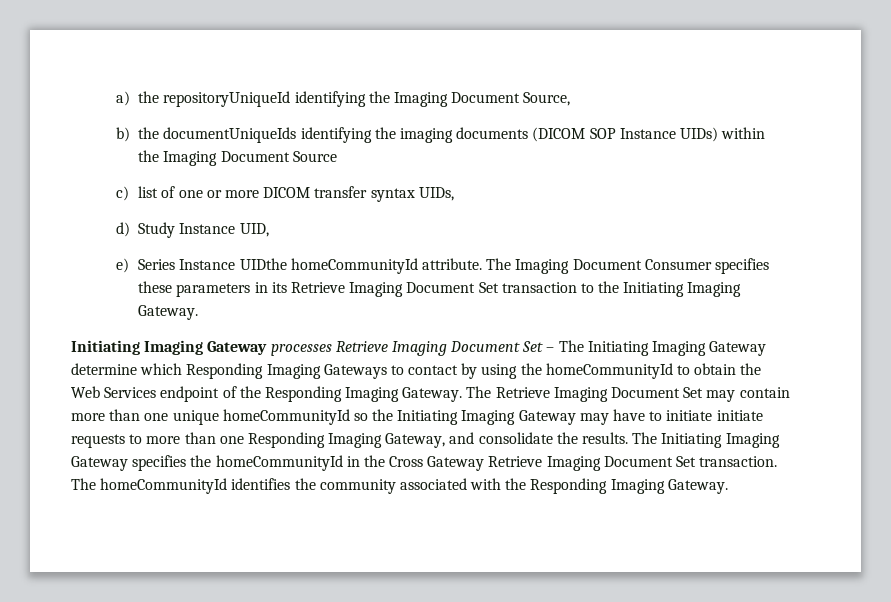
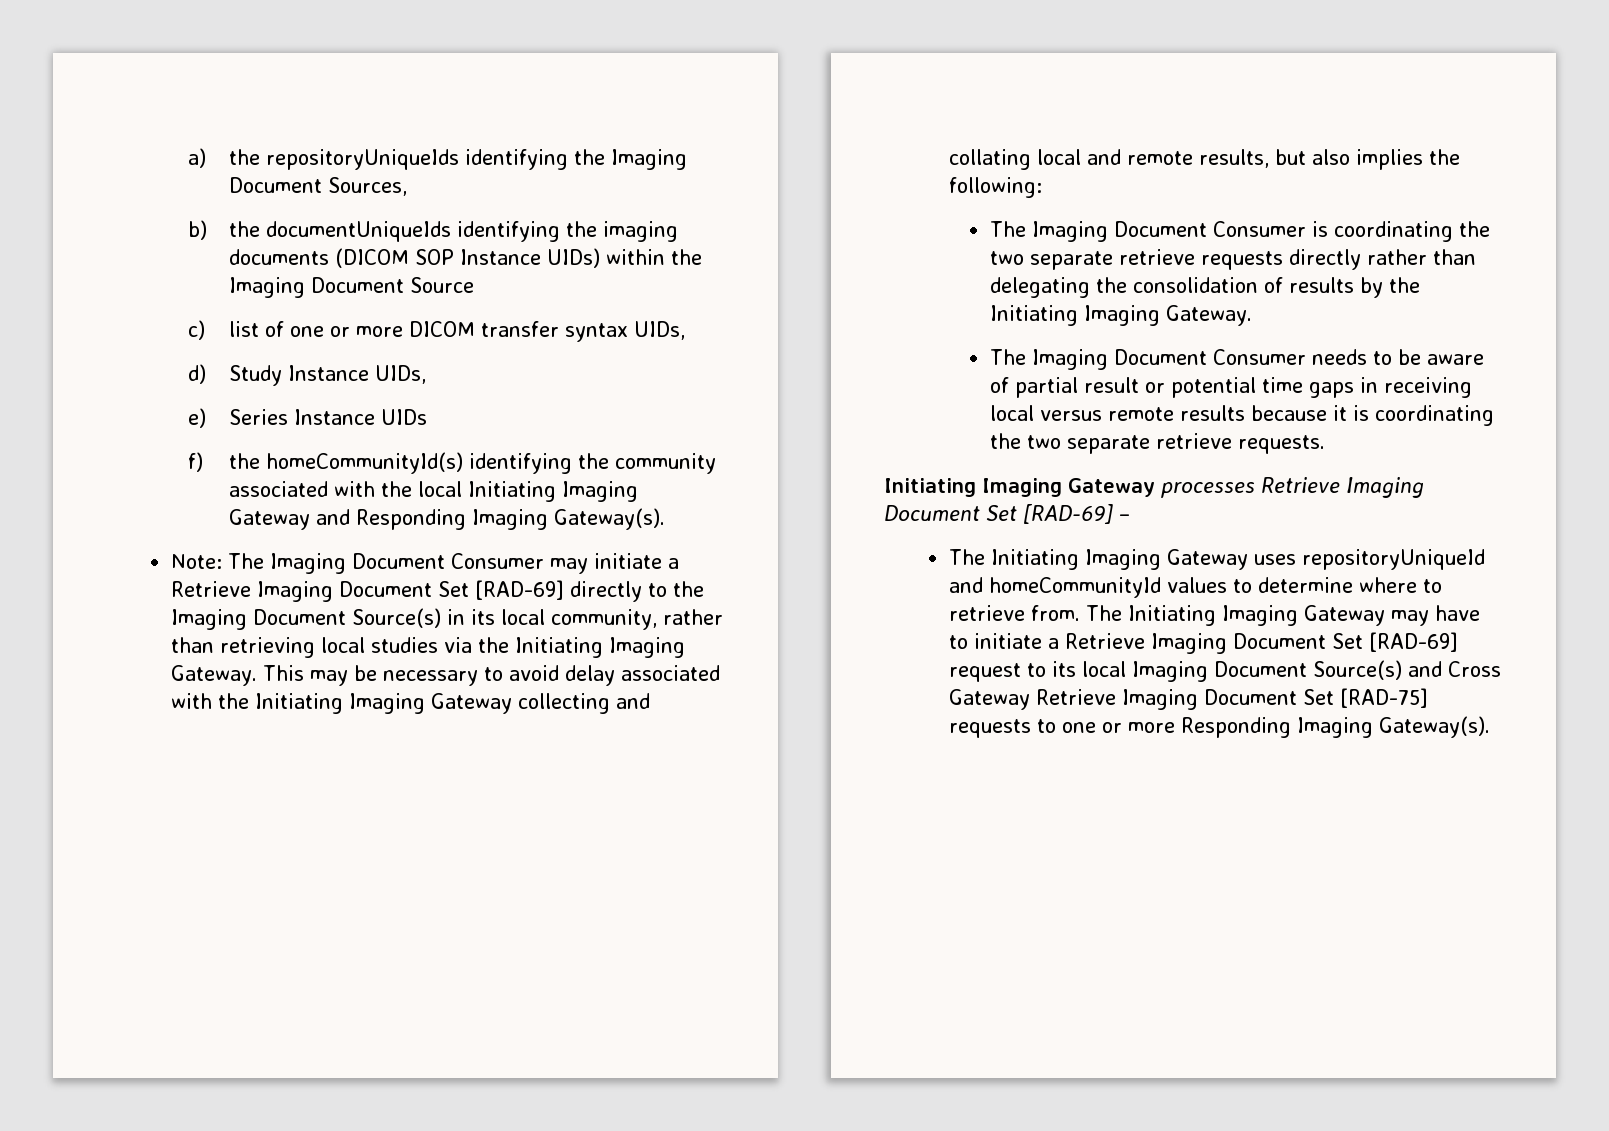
- a) the repositoryUniqueId identifying the Imaging Document Source,
+ a) the repositoryUniqueIds identifying the Imaging Document Sources,
- d) Study Instance UID,
+ d) Study Instance UIDs,
- e) Series Instance UIDthe homeCommunityId attribute. The Imaging Document Consumer specifies these parameters in its Retrieve Imaging Document Set transaction to the Initiating Imaging Gateway.
+ e) Series Instance UIDs
+ f) the homeCommunityId(s) identifying the community associated with the local Initiating Imaging Gateway and Responding Imaging Gateway(s).
+ Note: The Imaging Document Consumer may initiate a Retrieve Imaging Document Set [RAD-69] directly to the Imaging Document Source(s) in its local community, rather than retrieving local studies via the Initiating Imaging Gateway. This may be necessary to avoid delay associated with the Initiating Imaging Gateway collecting and collating local and remote results, but also implies the following:
+ The Imaging Document Consumer is coordinating the two separate retrieve requests directly rather than delegating the consolidation of results by the Initiating Imaging Gateway.
+ The Imaging Document Consumer needs to be aware of partial result or potential time gaps in receiving local versus remote results because it is coordinating the two separate retrieve requests.
- Initiating Imaging Gateway processes Retrieve Imaging Document Set – The Initiating Imaging Gateway determine which Responding Imaging Gateways to contact by using the homeCommunityId to obtain the Web Services endpoint of the Responding Imaging Gateway. The Retrieve Imaging Document Set may contain more than one unique homeCommunityId so the Initiating Imaging Gateway may have to initiate initiate requests to more than one Responding Imaging Gateway, and consolidate the results. The Initiating Imaging Gateway specifies the homeCommunityId in the Cross Gateway Retrieve Imaging Document Set transaction. The homeCommunityId identifies the community associated with the Responding Imaging Gateway.
+ Initiating Imaging Gateway processes Retrieve Imaging Document Set [RAD-69] –
+ The Initiating Imaging Gateway uses repositoryUniqueId and homeCommunityId values to determine where to retrieve from. The Initiating Imaging Gateway may have to initiate a Retrieve Imaging Document Set [RAD-69] request to its local Imaging Document Source(s) and Cross Gateway Retrieve Imaging Document Set [RAD-75] requests to one or more Responding Imaging Gateway(s).

